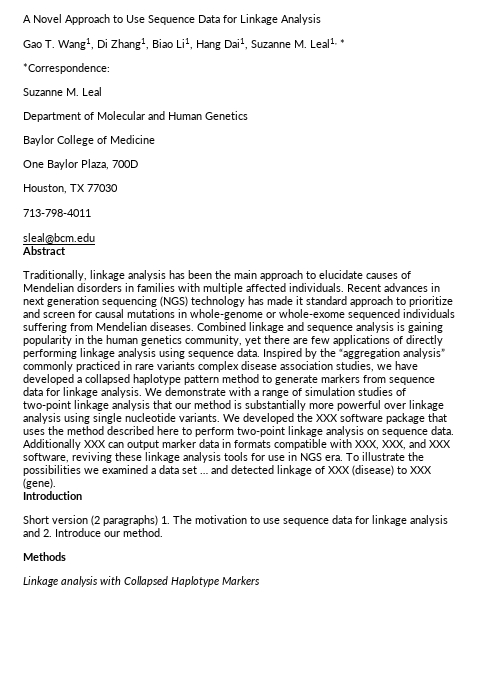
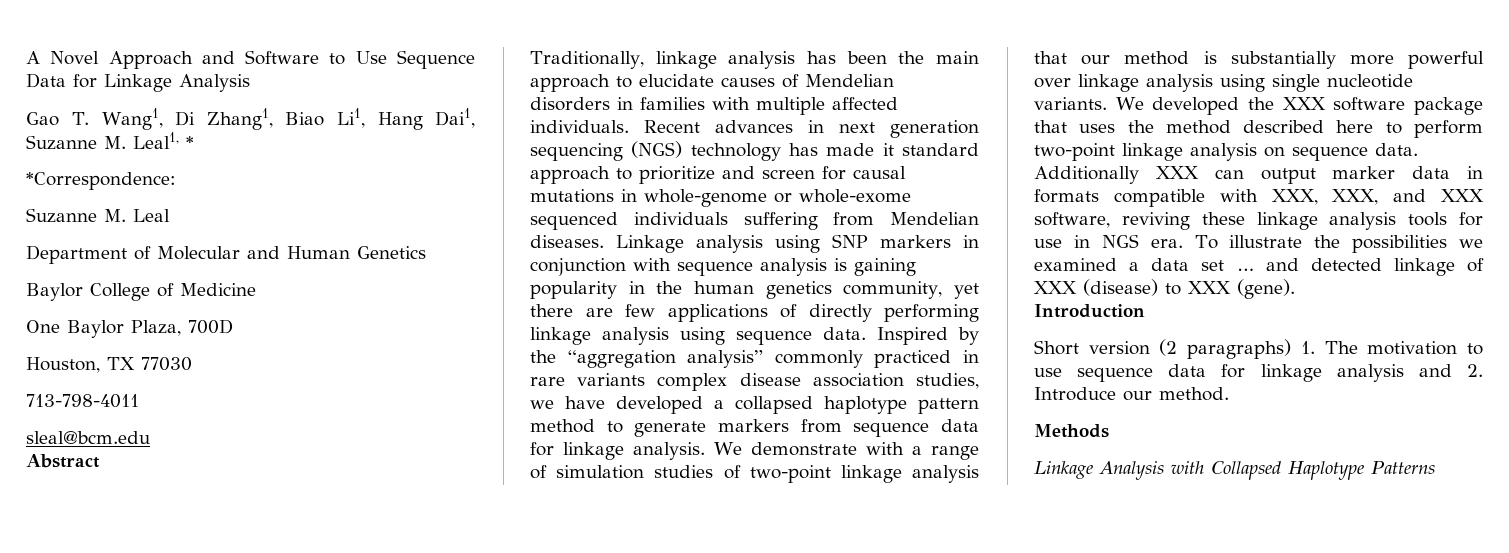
- A Novel Approach to Use Sequence Data for Linkage Analysis
+ A Novel Approach and Software to Use Sequence Data for Linkage Analysis
- Combined linkage and sequence analysis is gaining popularity in the human genetics community, yet there are few applications of directly performing linkage analysis using sequence data.
+ Linkage analysis using SNP markers in conjunction with sequence analysis is gaining popularity in the human genetics community, yet there are few applications of directly performing linkage analysis using sequence data.
- Linkage analysis with Collapsed Haplotype Markers
+ Linkage Analysis with Collapsed Haplotype Patterns

